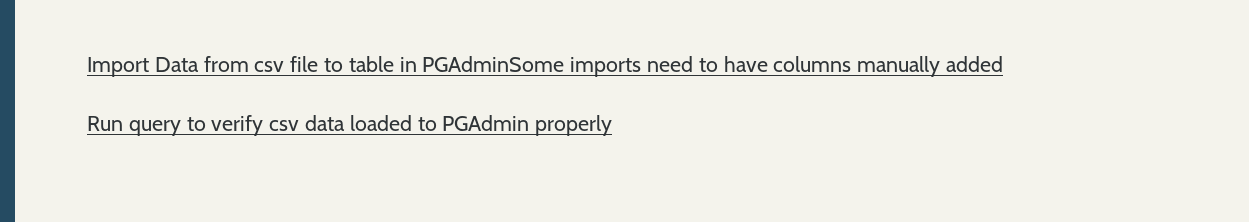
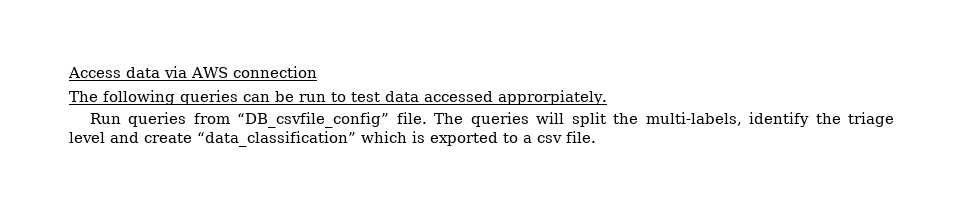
- Import Data from csv file to table in PGAdminSome imports need to have columns manually added
- Run query to verify csv data loaded to PGAdmin properly
+ Access data via AWS connection
+ The following queries can be run to test data accessed approrpiately.
+ Run queries from “DB_csvfile_config” file. The queries will split the multi-labels, identify the triage level and create “data_classification” which is exported to a csv file.

